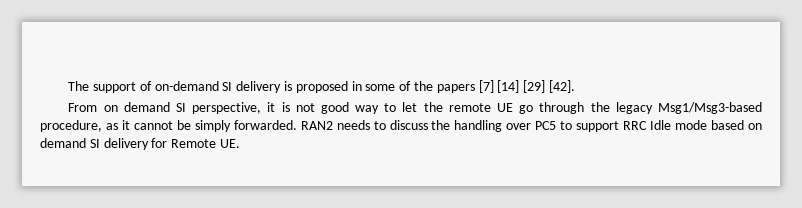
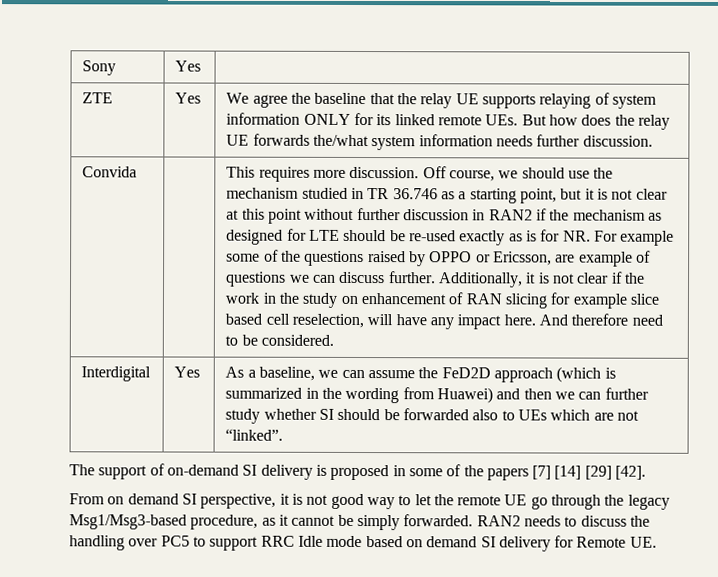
+ Sony | Yes |
+ ZTE | Yes | We agree the baseline that the relay UE supports relaying of system information ONLY for its linked remote UEs. But how does the relay UE forwards the/what system information needs further discussion.
+ Convida | | This requires more discussion. Off course, we should use the mechanism studied in TR 36.746 as a starting point, but it is not clear at this point without further discussion in RAN2 if the mechanism as designed for LTE should be re-used exactly as is for NR. For example some of the questions raised by OPPO or Ericsson, are example of questions we can discuss further. Additionally, it is not clear if the work in the study on enhancement of RAN slicing for example slice based cell reselection, will have any impact here. And therefore need to be considered.
+ Interdigital | Yes | As a baseline, we can assume the FeD2D approach (which is summarized in the wording from Huawei) and then we can further study whether SI should be forwarded also to UEs which are not “linked”.

